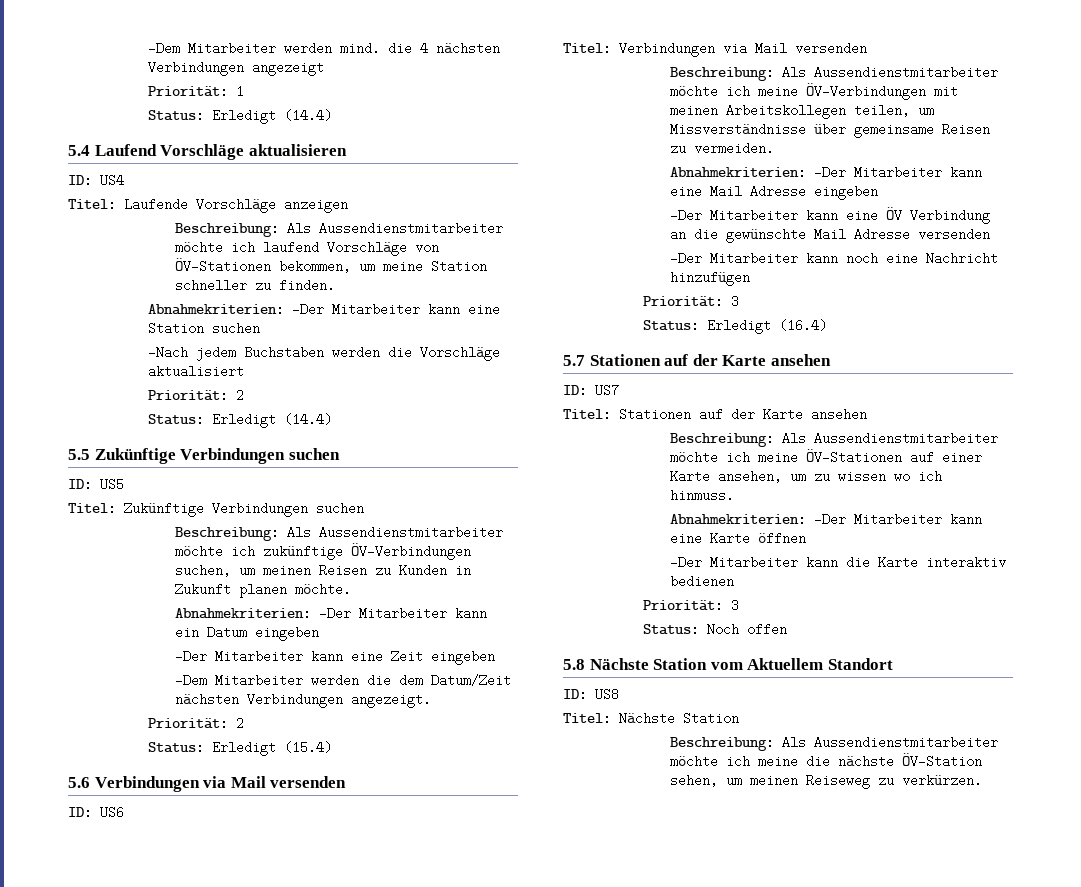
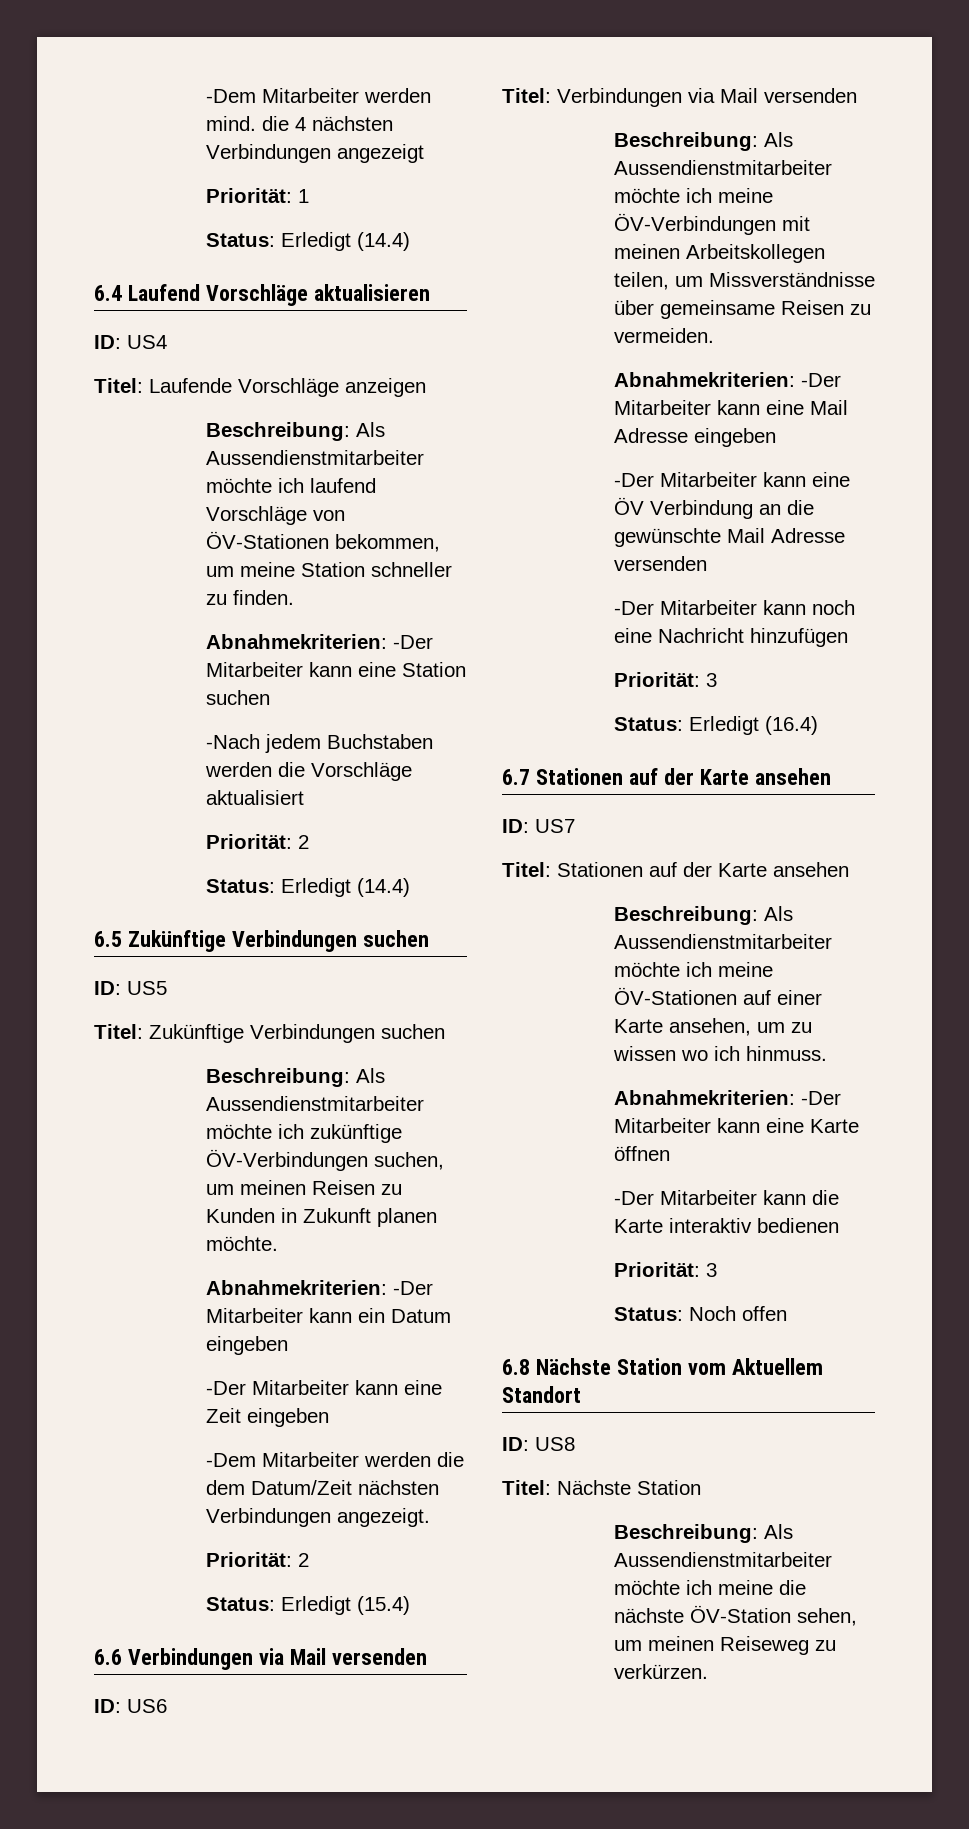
- 5.4 Laufend Vorschläge aktualisieren
+ 6.4 Laufend Vorschläge aktualisieren
- 5.5 Zukünftige Verbindungen suchen
+ 6.5 Zukünftige Verbindungen suchen
- 5.6 Verbindungen via Mail versenden
+ 6.6 Verbindungen via Mail versenden
- 5.7 Stationen auf der Karte ansehen
+ 6.7 Stationen auf der Karte ansehen
- 5.8 Nächste Station vom Aktuellem Standort
+ 6.8 Nächste Station vom Aktuellem Standort

